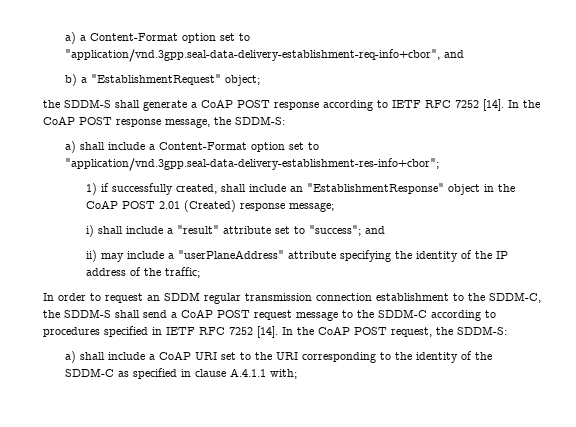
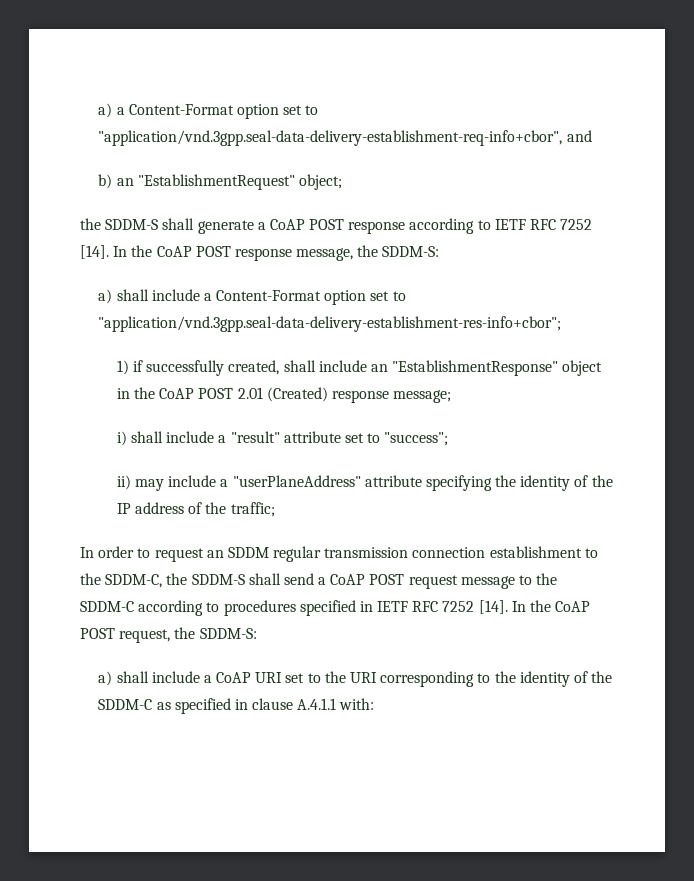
- b) a "EstablishmentRequest" object;
+ b) an "EstablishmentRequest" object;
- i) shall include a "result" attribute set to "success"; and
+ i) shall include a "result" attribute set to "success";
- a) shall include a CoAP URI set to the URI corresponding to the identity of the SDDM-C as specified in clause A.4.1.1 with;
+ a) shall include a CoAP URI set to the URI corresponding to the identity of the SDDM-C as specified in clause A.4.1.1 with:

